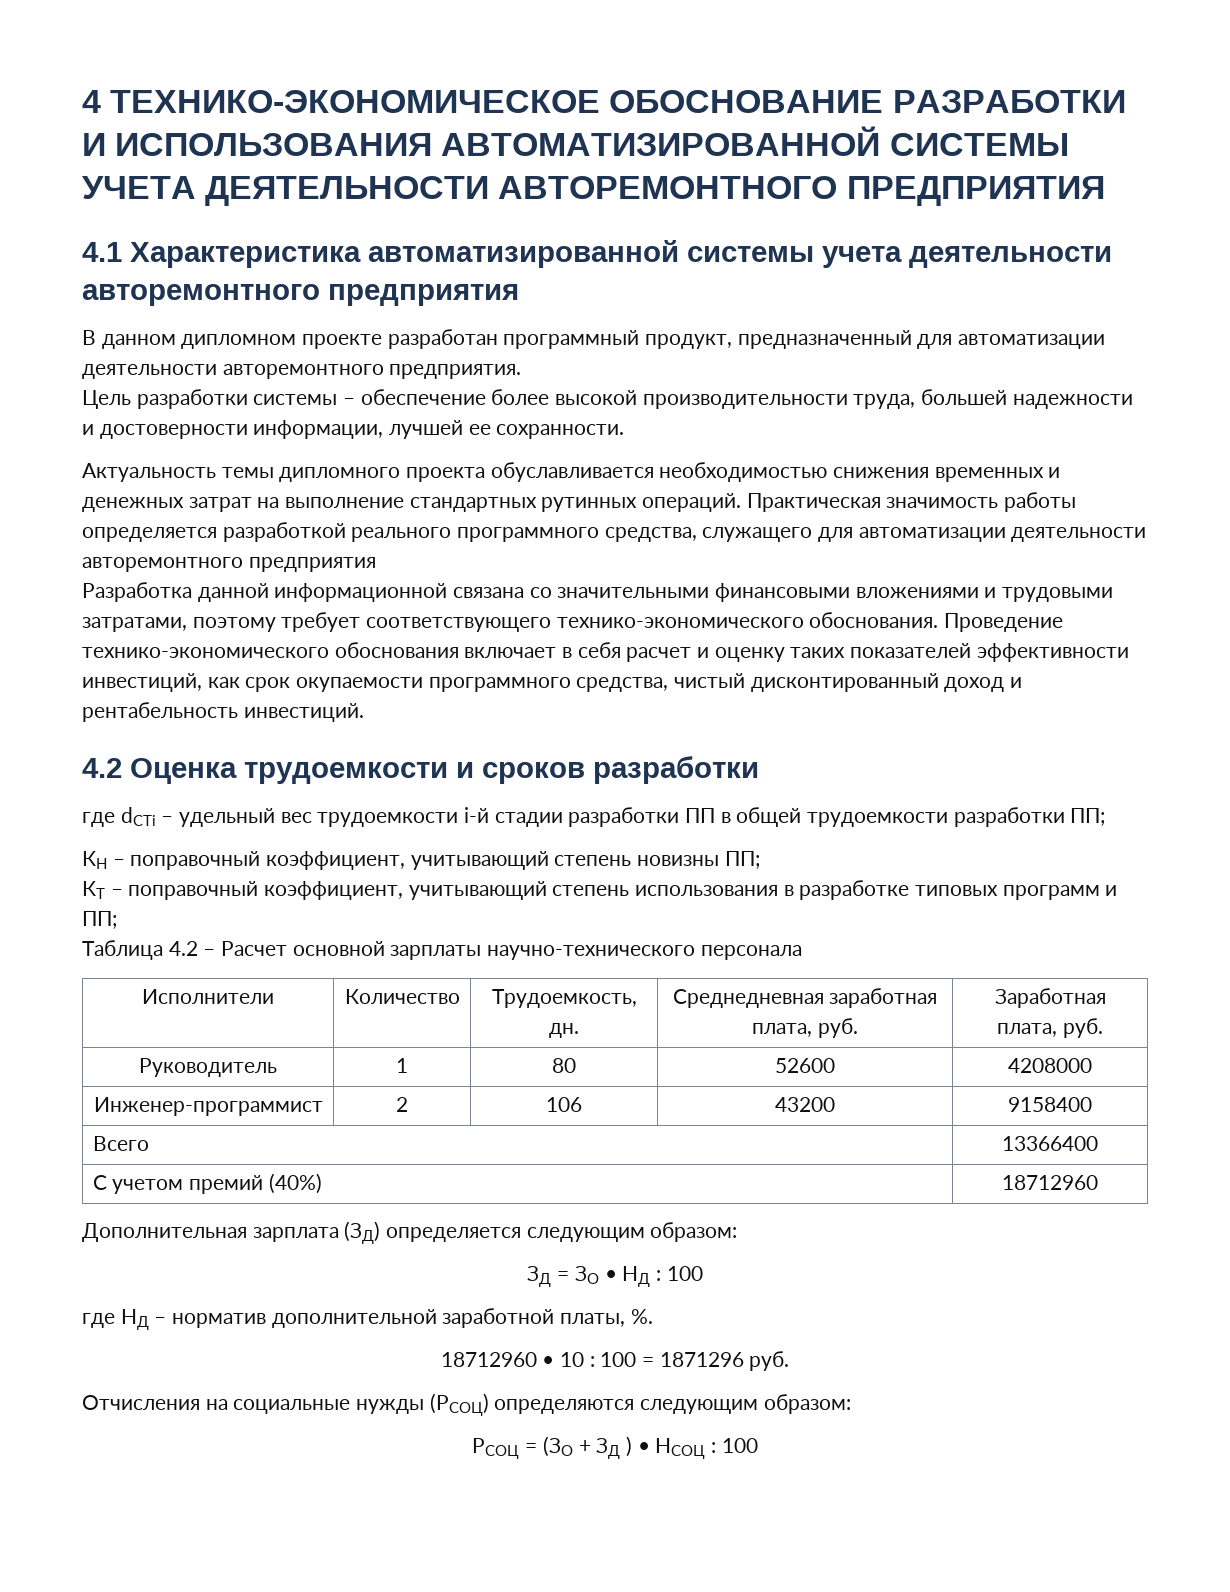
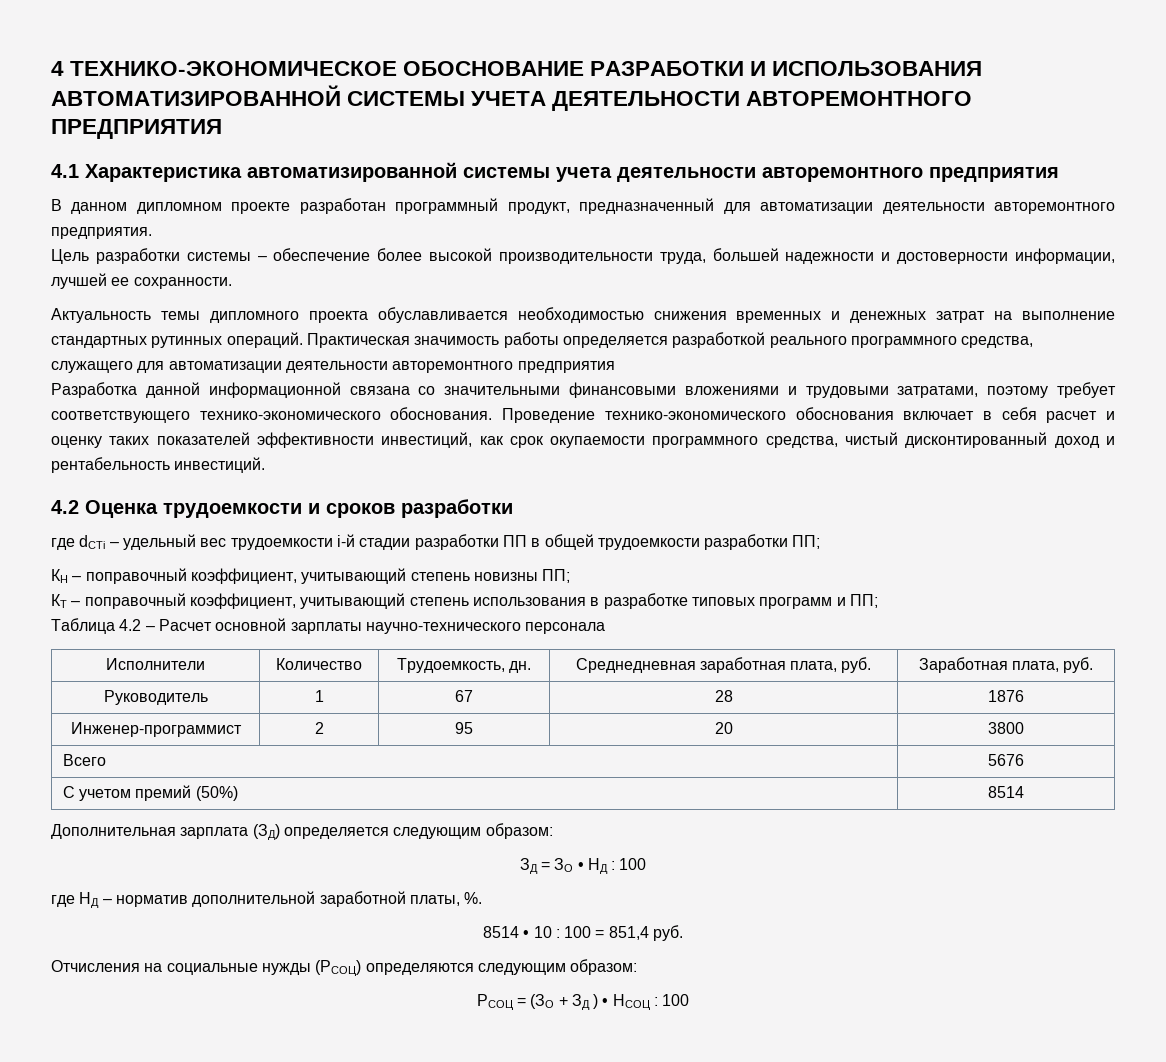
- Руководитель | 1 | 80 | 52600 | 4208000
+ Руководитель | 1 | 67 | 28 | 1876
- Инженер-программист | 2 | 106 | 43200 | 9158400
+ Инженер-программист | 2 | 95 | 20 | 3800
- Всего | 13366400
+ Всего | 5676
- С учетом премий (40%) | 18712960
+ С учетом премий (50%) | 8514
- 18712960 • 10 : 100 = 1871296 руб.
+ 8514 • 10 : 100 = 851,4 руб.

